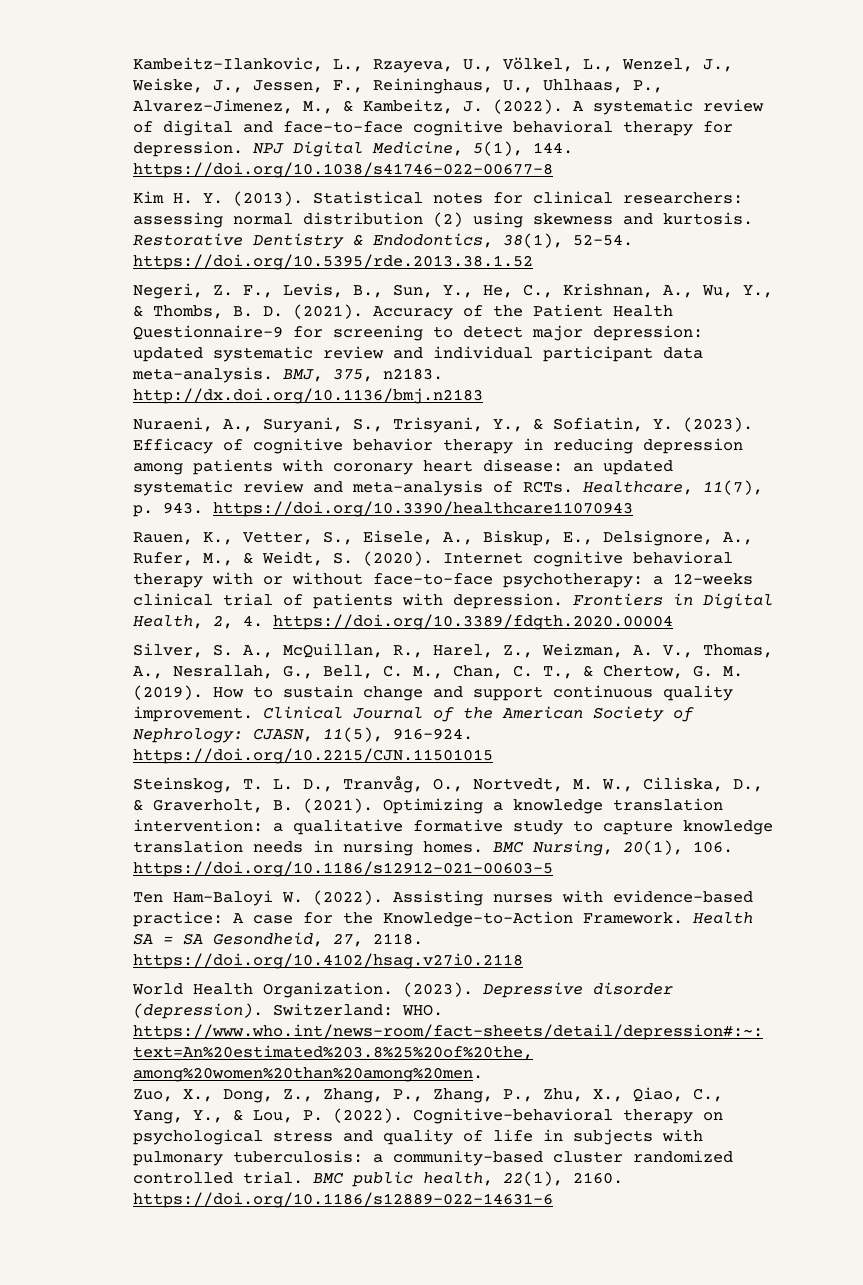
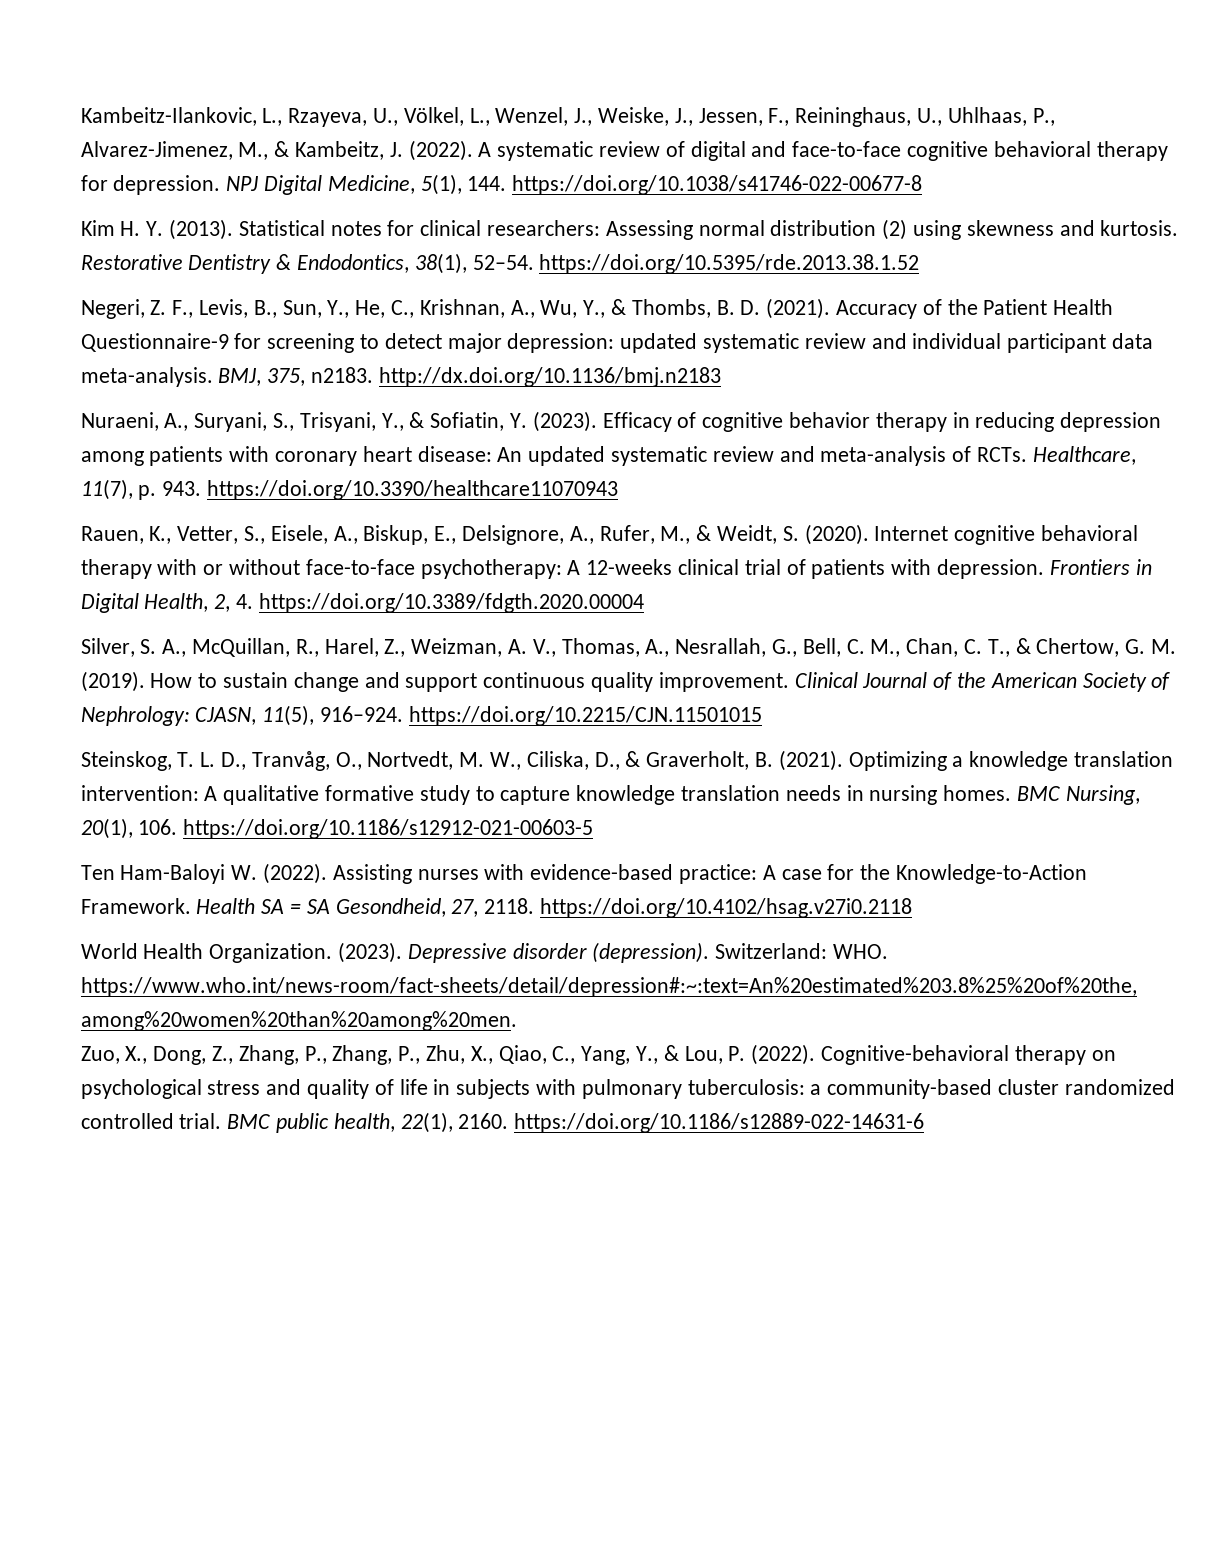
- Statistical notes for clinical researchers: assessing normal distribution (2) using skewness and kurtosis.
+ Statistical notes for clinical researchers: Assessing normal distribution (2) using skewness and kurtosis.
- Efficacy of cognitive behavior therapy in reducing depression among patients with coronary heart disease: an updated systematic review and meta-analysis of RCTs.
+ Efficacy of cognitive behavior therapy in reducing depression among patients with coronary heart disease: An updated systematic review and meta-analysis of RCTs.
- Internet cognitive behavioral therapy with or without face-to-face psychotherapy: a 12-weeks clinical trial of patients with depression.
+ Internet cognitive behavioral therapy with or without face-to-face psychotherapy: A 12-weeks clinical trial of patients with depression.
- Optimizing a knowledge translation intervention: a qualitative formative study to capture knowledge translation needs in nursing homes.
+ Optimizing a knowledge translation intervention: A qualitative formative study to capture knowledge translation needs in nursing homes.

